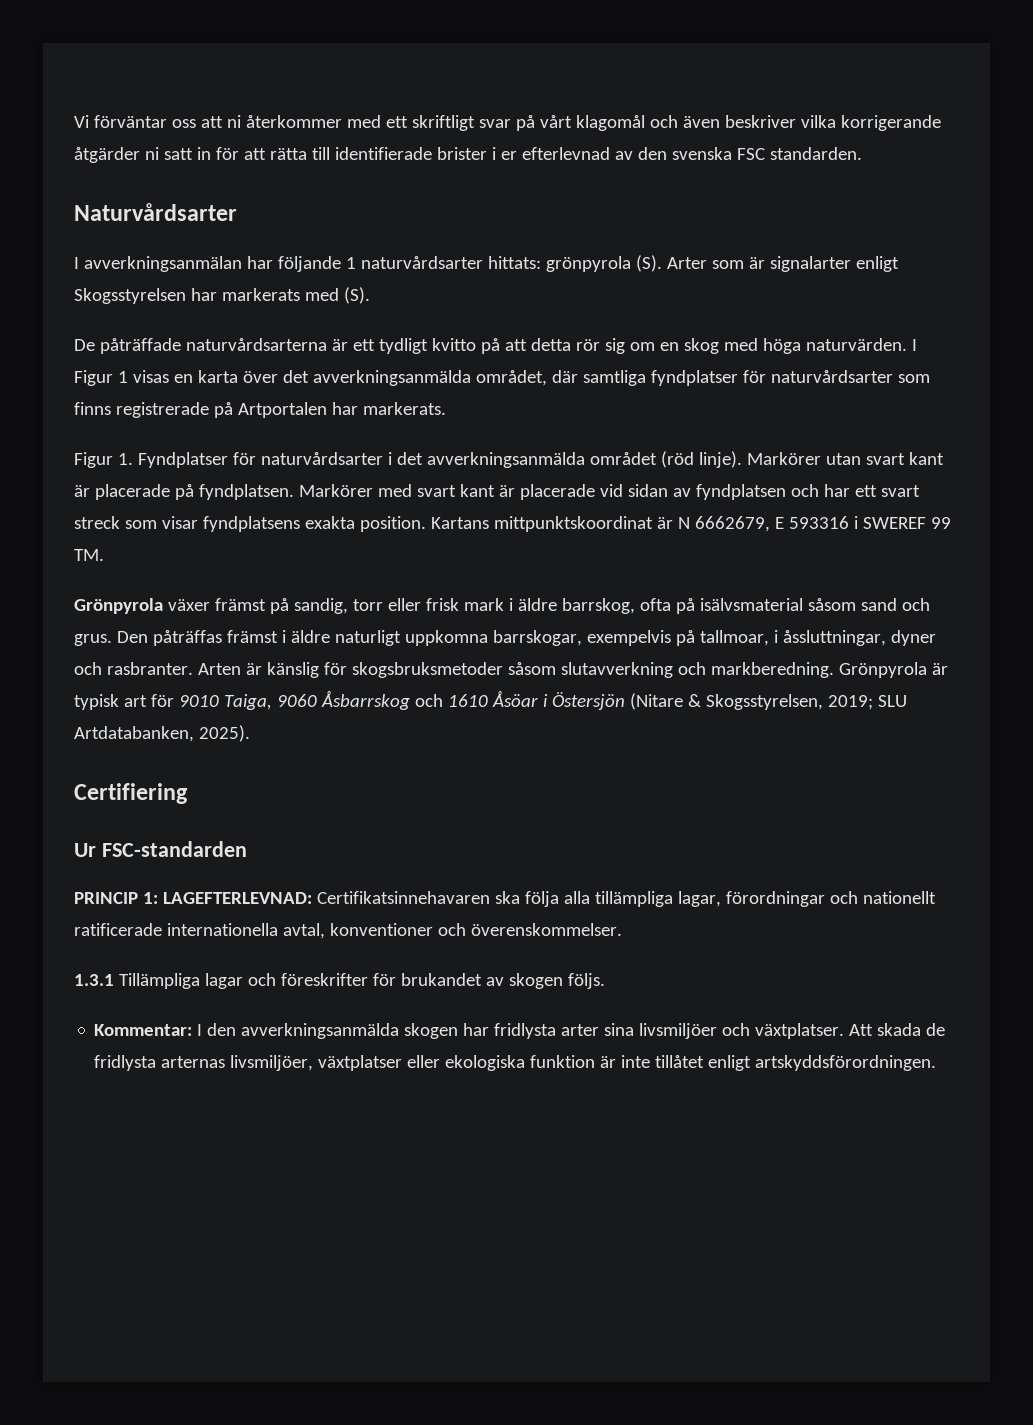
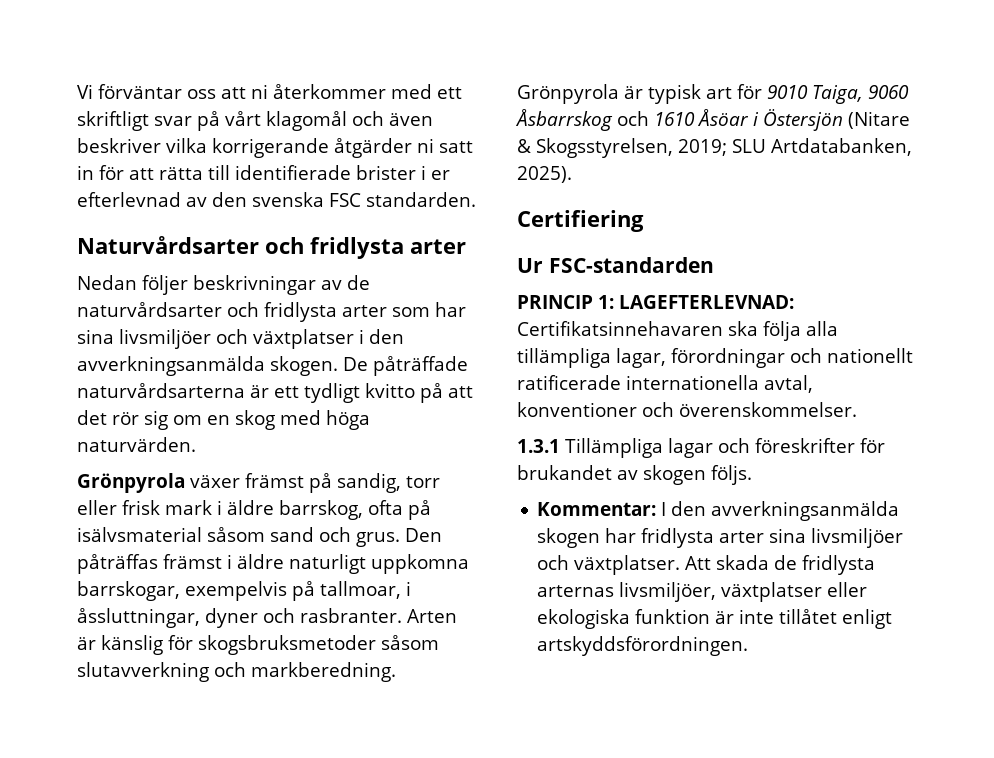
- Naturvårdsarter
- I avverkningsanmälan har följande 1 naturvårdsarter hittats: grönpyrola (S). Arter som är signalarter enligt Skogsstyrelsen har markerats med (S).
- De påträffade naturvårdsarterna är ett tydligt kvitto på att detta rör sig om en skog med höga naturvärden. I Figur 1 visas en karta över det avverkningsanmälda området, där samtliga fyndplatser för naturvårdsarter som finns registrerade på Artportalen har markerats.
- Figur 1. Fyndplatser för naturvårdsarter i det avverkningsanmälda området (röd linje). Markörer utan svart kant är placerade på fyndplatsen. Markörer med svart kant är placerade vid sidan av fyndplatsen och har ett svart streck som visar fyndplatsens exakta position. Kartans mittpunktskoordinat är N 6662679, E 593316 i SWEREF 99 TM.
+ Naturvårdsarter och fridlysta arter
+ Nedan följer beskrivningar av de naturvårdsarter och fridlysta arter som har sina livsmiljöer och växtplatser i den avverkningsanmälda skogen. De påträffade naturvårdsarterna är ett tydligt kvitto på att det rör sig om en skog med höga naturvärden.

